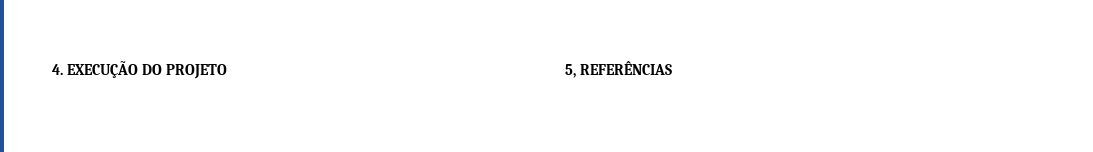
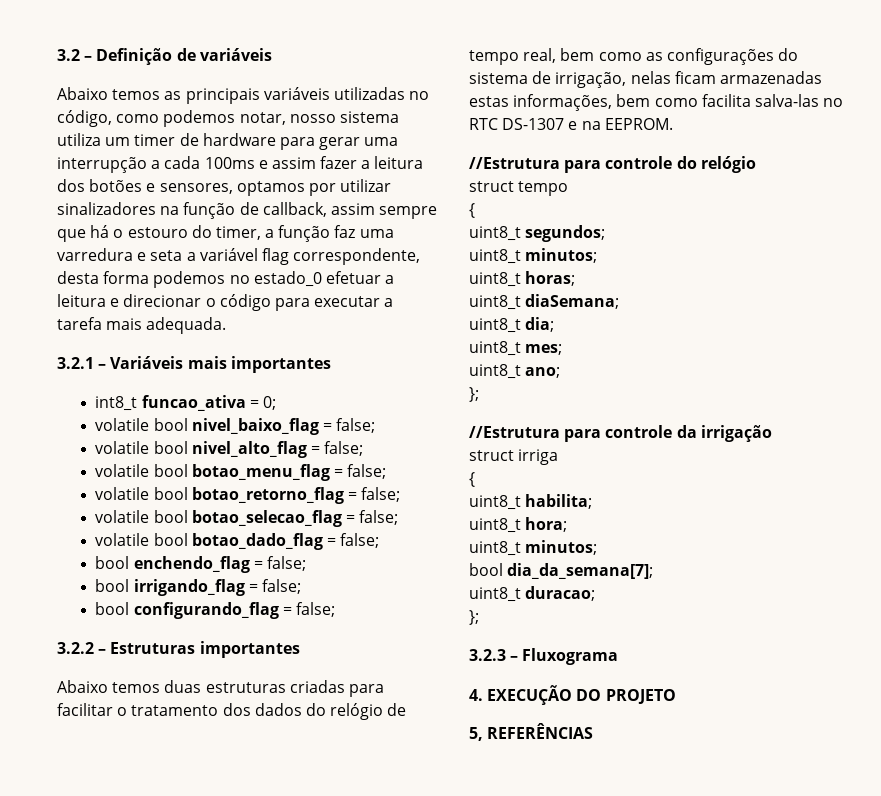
+ 3.2 – Definição de variáveis
+ Abaixo temos as principais variáveis utilizadas no código, como podemos notar, nosso sistema utiliza um timer de hardware para gerar uma interrupção a cada 100ms e assim fazer a leitura dos botões e sensores, optamos por utilizar sinalizadores na função de callback, assim sempre que há o estouro do timer, a função faz uma varredura e seta a variável flag correspondente, desta forma podemos no estado_0 efetuar a leitura e direcionar o código para executar a tarefa mais adequada.
+ 3.2.1 – Variáveis mais importantes
+ int8_t funcao_ativa = 0;
+ volatile bool nivel_baixo_flag = false;
+ volatile bool nivel_alto_flag = false;
+ volatile bool botao_menu_flag = false;
+ volatile bool botao_retorno_flag = false;
+ volatile bool botao_selecao_flag = false;
+ volatile bool botao_dado_flag = false;
+ bool enchendo_flag = false;
+ bool irrigando_flag = false;
+ bool configurando_flag = false;
+ 3.2.2 – Estruturas importantes
+ Abaixo temos duas estruturas criadas para facilitar o tratamento dos dados do relógio de tempo real, bem como as configurações do sistema de irrigação, nelas ficam armazenadas estas informações, bem como facilita salva-las no RTC DS-1307 e na EEPROM.
+ //Estrutura para controle do relógio
+ struct tempo
+ {
+ uint8_t segundos;
+ uint8_t minutos;
+ uint8_t horas;
+ uint8_t diaSemana;
+ uint8_t dia;
+ uint8_t mes;
+ uint8_t ano;
+ };
+ //Estrutura para controle da irrigação
+ struct irriga
+ {
+ uint8_t habilita;
+ uint8_t hora;
+ uint8_t minutos;
+ bool dia_da_semana[7];
+ uint8_t duracao;
+ };
+ 3.2.3 – Fluxograma

